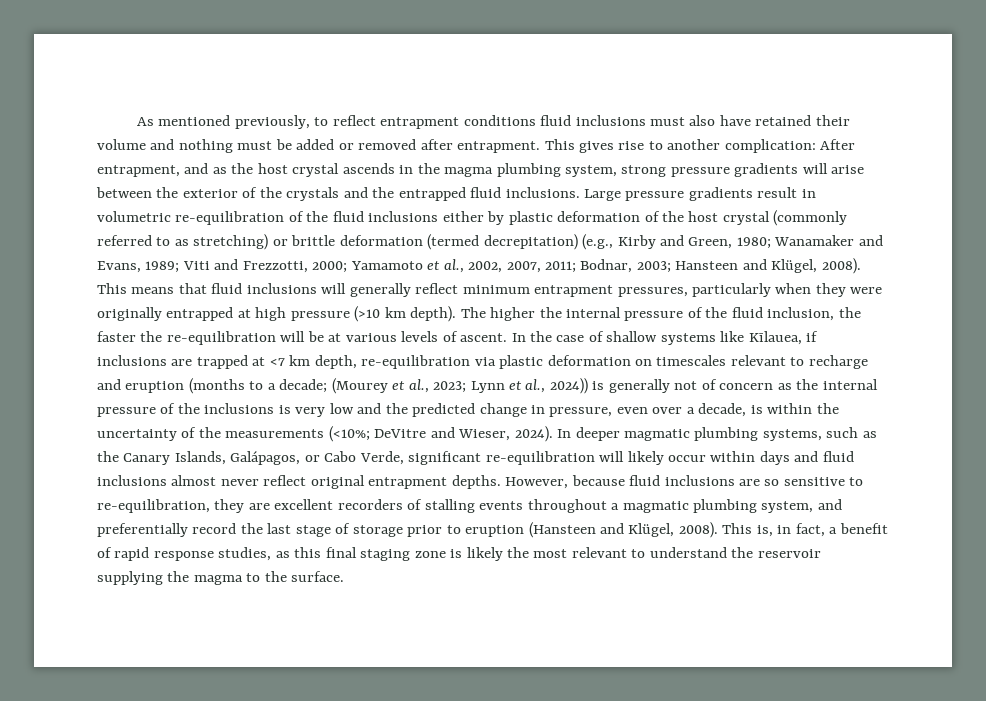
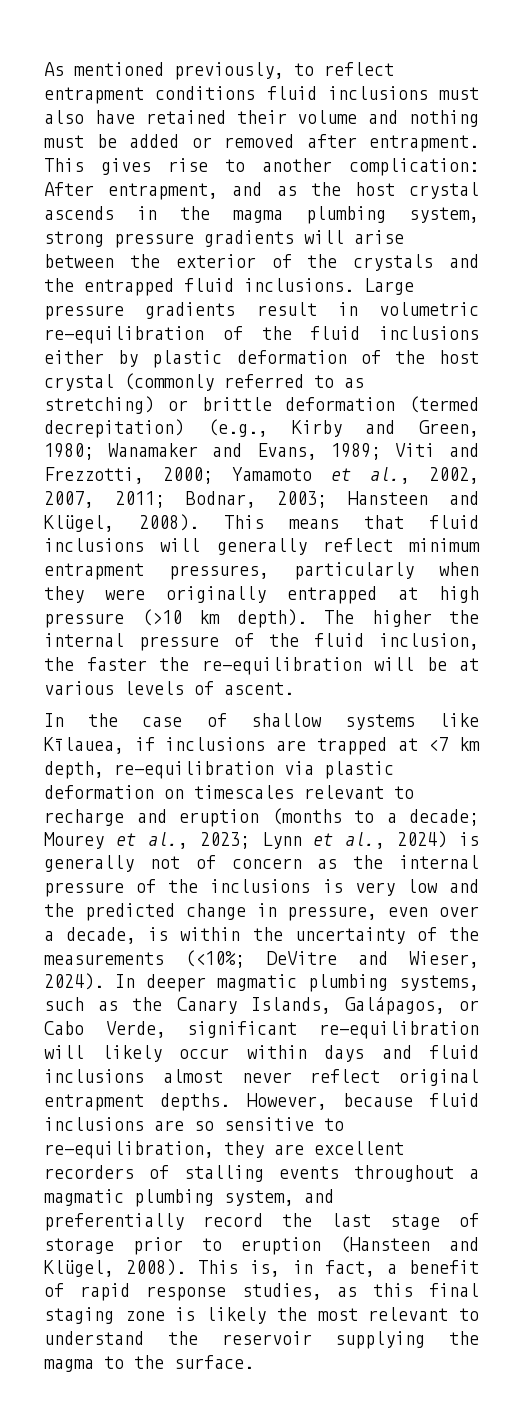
- The higher the internal pressure of the fluid inclusion, the faster the re-equilibration will be at various levels of ascent. In the case of shallow systems like Kīlauea, if inclusions are trapped at <7 km depth, re-equilibration via plastic deformation on timescales relevant to recharge and eruption (months to a decade;
+ The higher the internal pressure of the fluid inclusion, the faster the re-equilibration will be at various levels of ascent.
+ In the case of shallow systems like Kīlauea, if inclusions are trapped at <7 km depth, re-equilibration via plastic deformation on timescales relevant to recharge and eruption (months to a decade;
- (Mourey et al., 2023;
+ Mourey et al., 2023;
- Lynn et al., 2024)) is generally not of concern as the internal pressure of the inclusions is very low and the predicted change in pressure, even over a decade, is within the uncertainty of the measurements (<10%;
+ Lynn et al., 2024) is generally not of concern as the internal pressure of the inclusions is very low and the predicted change in pressure, even over a decade, is within the uncertainty of the measurements (<10%;

